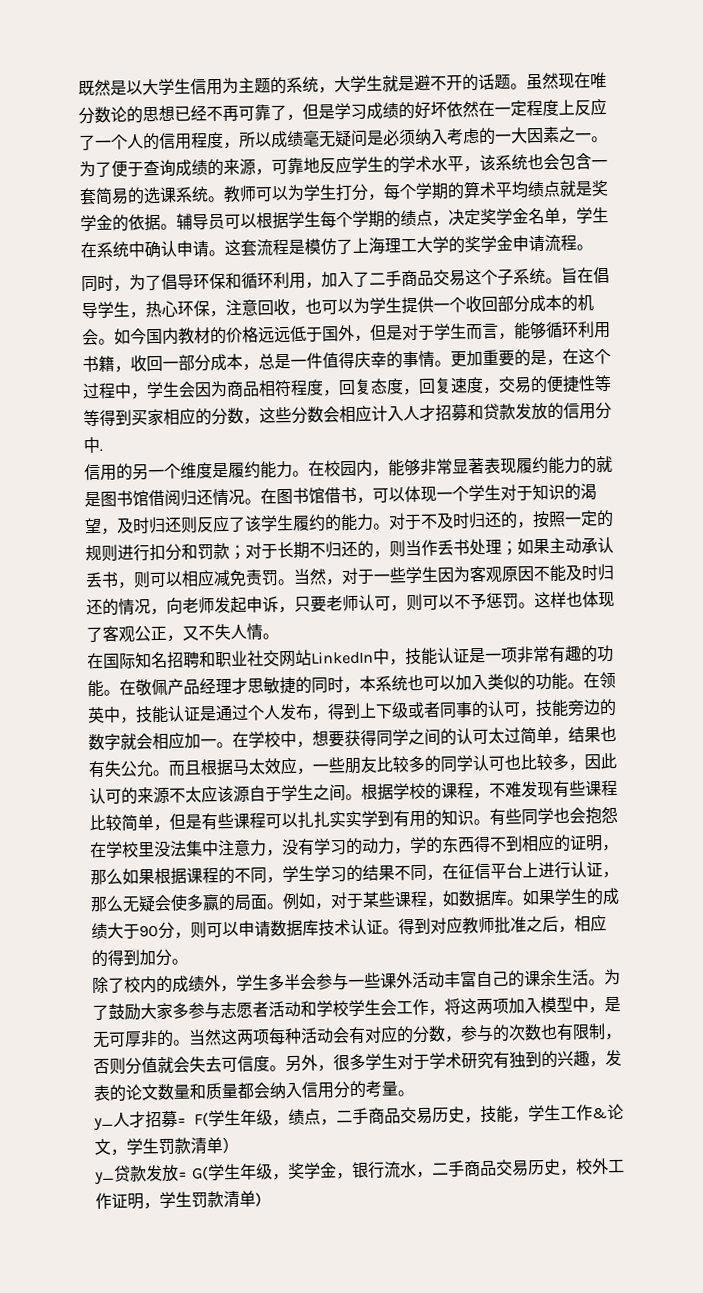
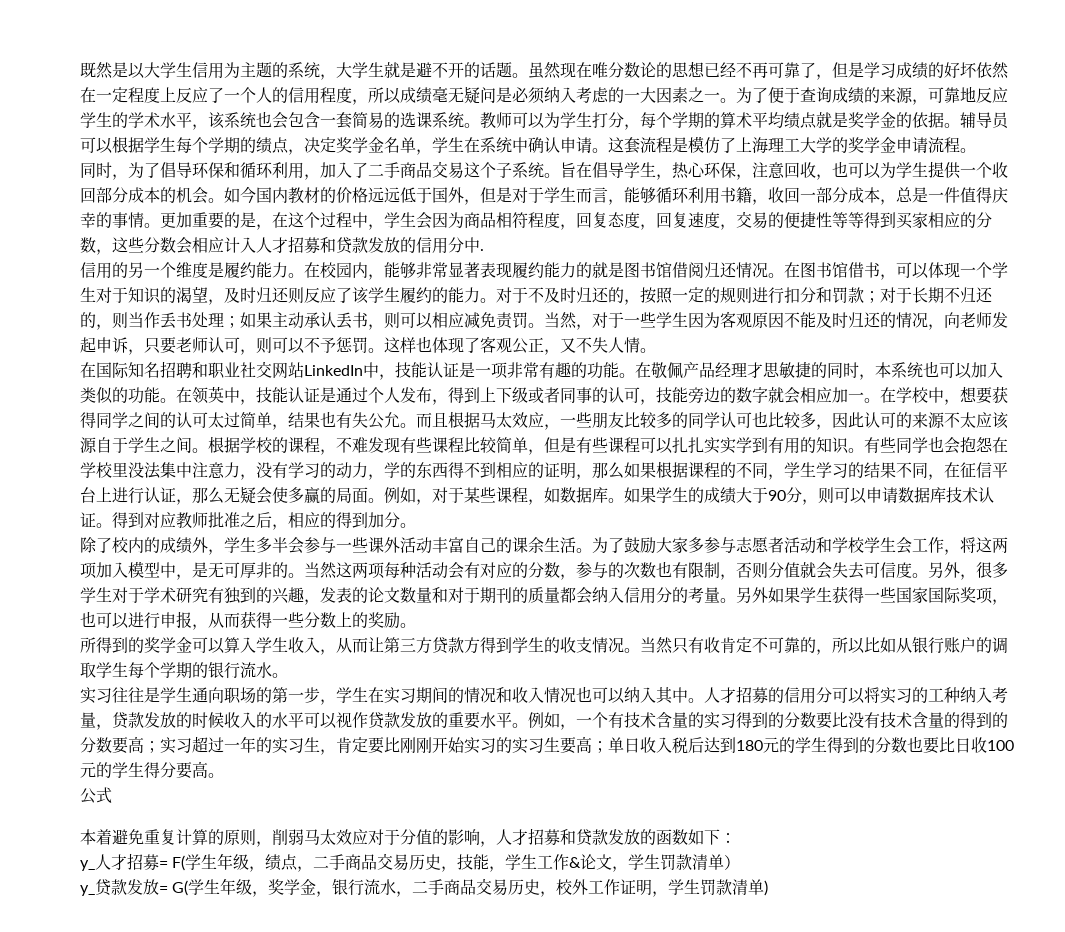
- 另外，很多学生对于学术研究有独到的兴趣，发表的论文数量和质量都会纳入信用分的考量。
+ 另外，很多学生对于学术研究有独到的兴趣，发表的论文数量和对于期刊的质量都会纳入信用分的考量。另外如果学生获得一些国家国际奖项，也可以进行申报，从而获得一些分数上的奖励。
+ 所得到的奖学金可以算入学生收入，从而让第三方贷款方得到学生的收支情况。当然只有收肯定不可靠的，所以比如从银行账户的调取学生每个学期的银行流水。
+ 实习往往是学生通向职场的第一步，学生在实习期间的情况和收入情况也可以纳入其中。人才招募的信用分可以将实习的工种纳入考量，贷款发放的时候收入的水平可以视作贷款发放的重要水平。例如，一个有技术含量的实习得到的分数要比没有技术含量的得到的分数要高；实习超过一年的实习生，肯定要比刚刚开始实习的实习生要高；单日收入税后达到180元的学生得到的分数也要比日收100元的学生得分要高。
+ 公式
+ 本着避免重复计算的原则，削弱马太效应对于分值的影响，人才招募和贷款发放的函数如下：

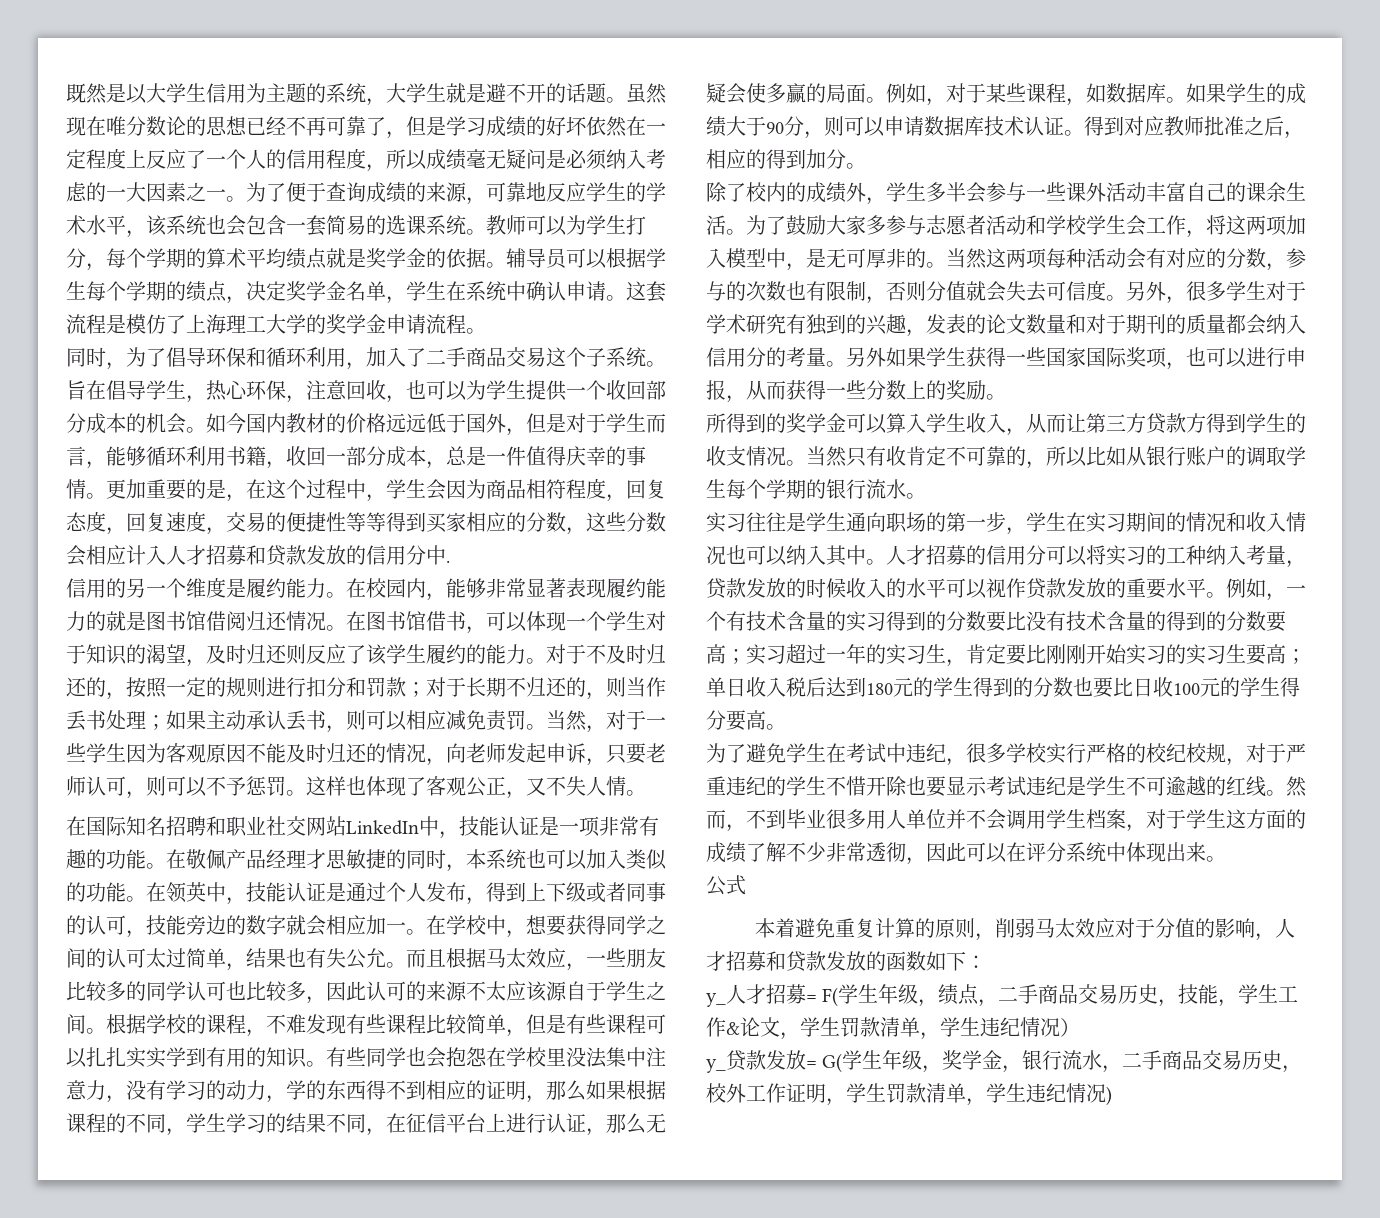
+ 为了避免学生在考试中违纪，很多学校实行严格的校纪校规，对于严重违纪的学生不惜开除也要显示考试违纪是学生不可逾越的红线。然而，不到毕业很多用人单位并不会调用学生档案，对于学生这方面的成绩了解不少非常透彻，因此可以在评分系统中体现出来。
- y_人才招募= F(学生年级，绩点，二手商品交易历史，技能，学生工作&论文，学生罚款清单）
+ y_人才招募= F(学生年级，绩点，二手商品交易历史，技能，学生工作&论文，学生罚款清单，学生违纪情况）
- y_贷款发放= G(学生年级，奖学金，银行流水，二手商品交易历史，校外工作证明，学生罚款清单)
+ y_贷款发放= G(学生年级，奖学金，银行流水，二手商品交易历史，校外工作证明，学生罚款清单，学生违纪情况)

